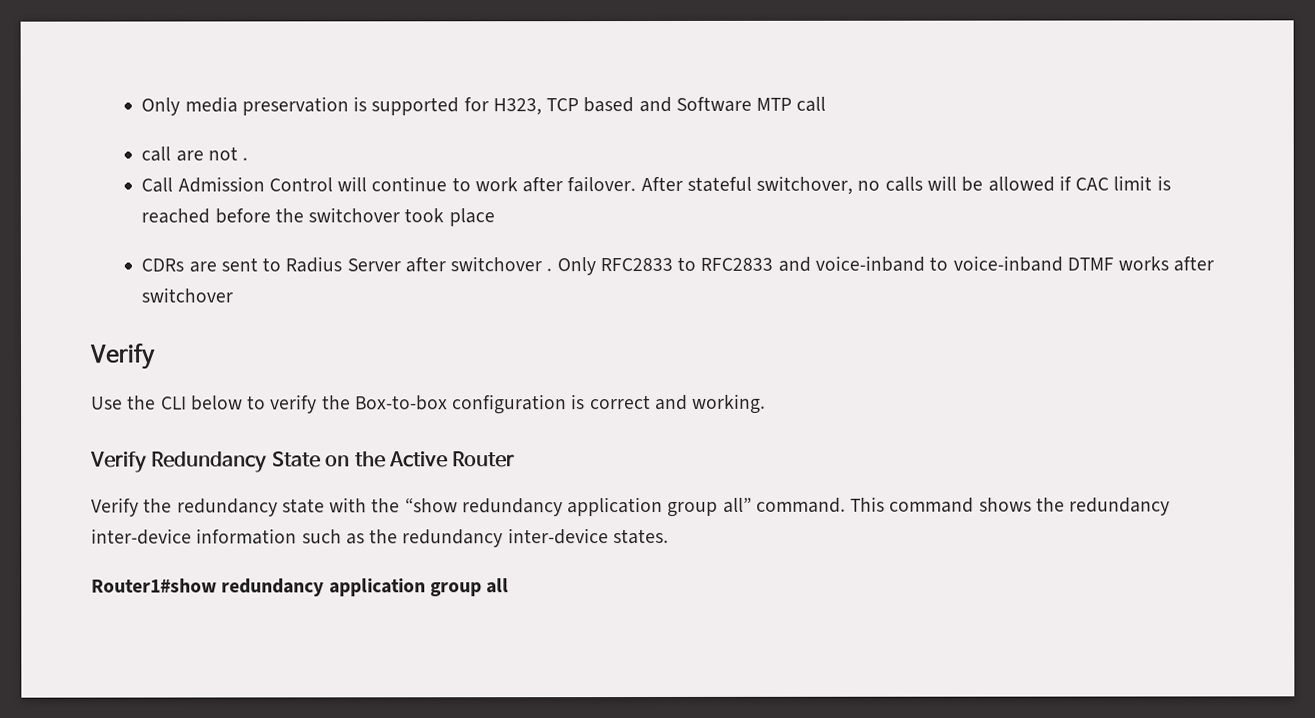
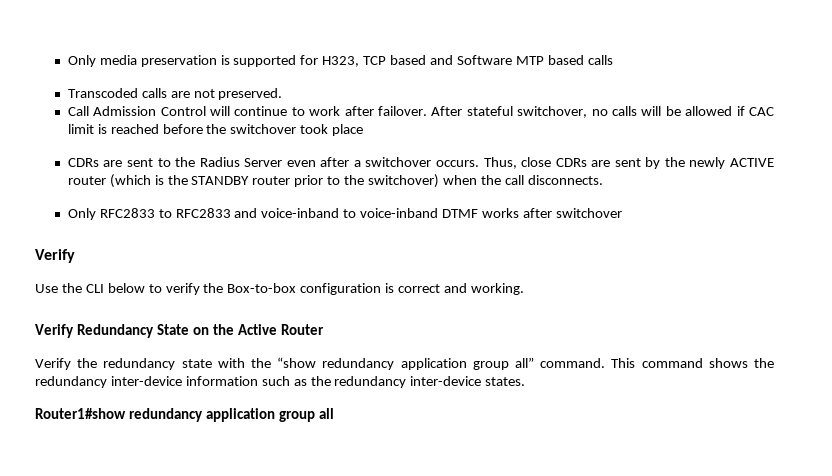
- Only media preservation is supported for H323, TCP based and Software MTP call
- call are not .
+ Only media preservation is supported for H323, TCP based and Software MTP based calls
+ Transcoded calls are not preserved.
- CDRs are sent to Radius Server after switchover . Only RFC2833 to RFC2833 and voice-inband to voice-inband DTMF works after switchover
+ CDRs are sent to the Radius Server even after a switchover occurs. Thus, close CDRs are sent by the newly ACTIVE router (which is the STANDBY router prior to the switchover) when the call disconnects.
+ Only RFC2833 to RFC2833 and voice-inband to voice-inband DTMF works after switchover

